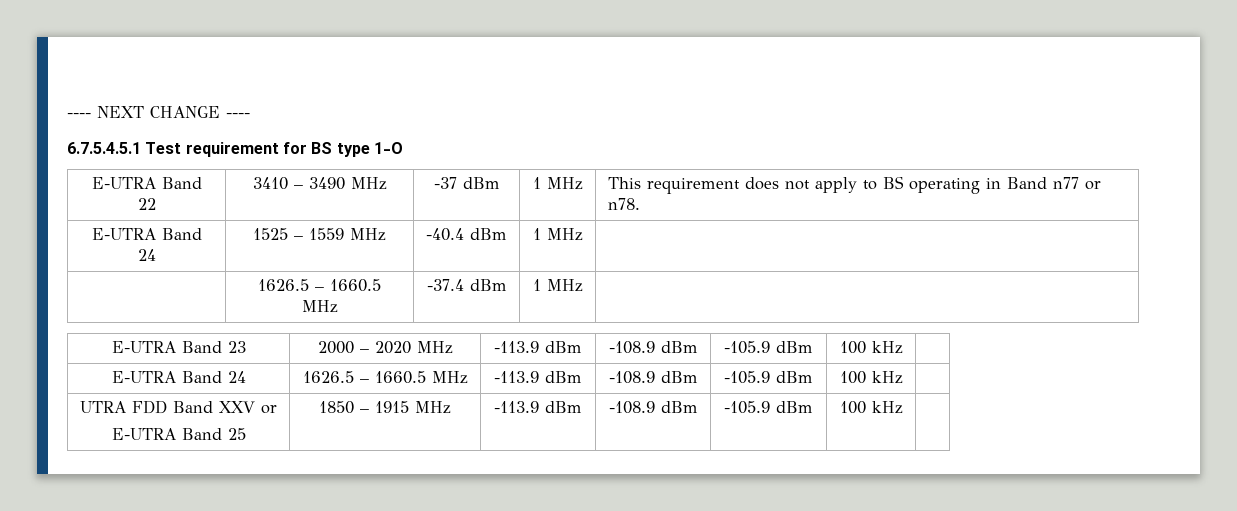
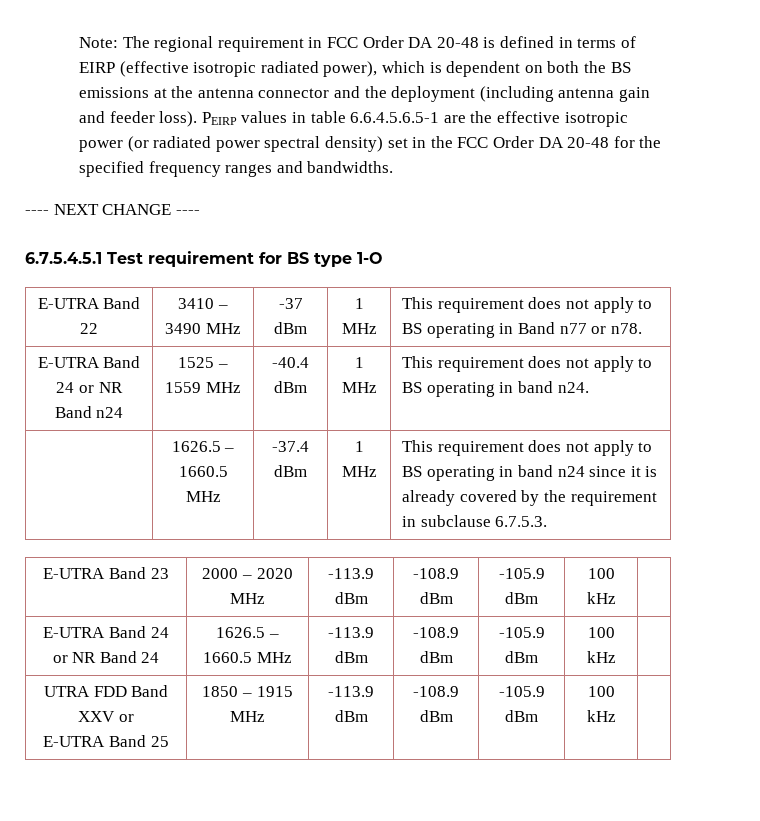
+ Note: The regional requirement in FCC Order DA 20-48 is defined in terms of EIRP (effective isotropic radiated power), which is dependent on both the BS emissions at the antenna connector and the deployment (including antenna gain and feeder loss). PEIRP values in table 6.6.4.5.6.5-1 are the effective isotropic power (or radiated power spectral density) set in the FCC Order DA 20-48 for the specified frequency ranges and bandwidths.
- E-UTRA Band 24 | 1525 – 1559 MHz | -40.4 dBm | 1 MHz |
+ E-UTRA Band 24 or NR Band n24 | 1525 – 1559 MHz | -40.4 dBm | 1 MHz | This requirement does not apply to BS operating in band n24.
- | 1626.5 – 1660.5 MHz | -37.4 dBm | 1 MHz |
+ | 1626.5 – 1660.5 MHz | -37.4 dBm | 1 MHz | This requirement does not apply to BS operating in band n24 since it is already covered by the requirement in subclause 6.7.5.3.
- E-UTRA Band 24 | 1626.5 – 1660.5 MHz | -113.9 dBm | -108.9 dBm | -105.9 dBm | 100 kHz |
+ E-UTRA Band 24 or NR Band 24 | 1626.5 – 1660.5 MHz | -113.9 dBm | -108.9 dBm | -105.9 dBm | 100 kHz |

